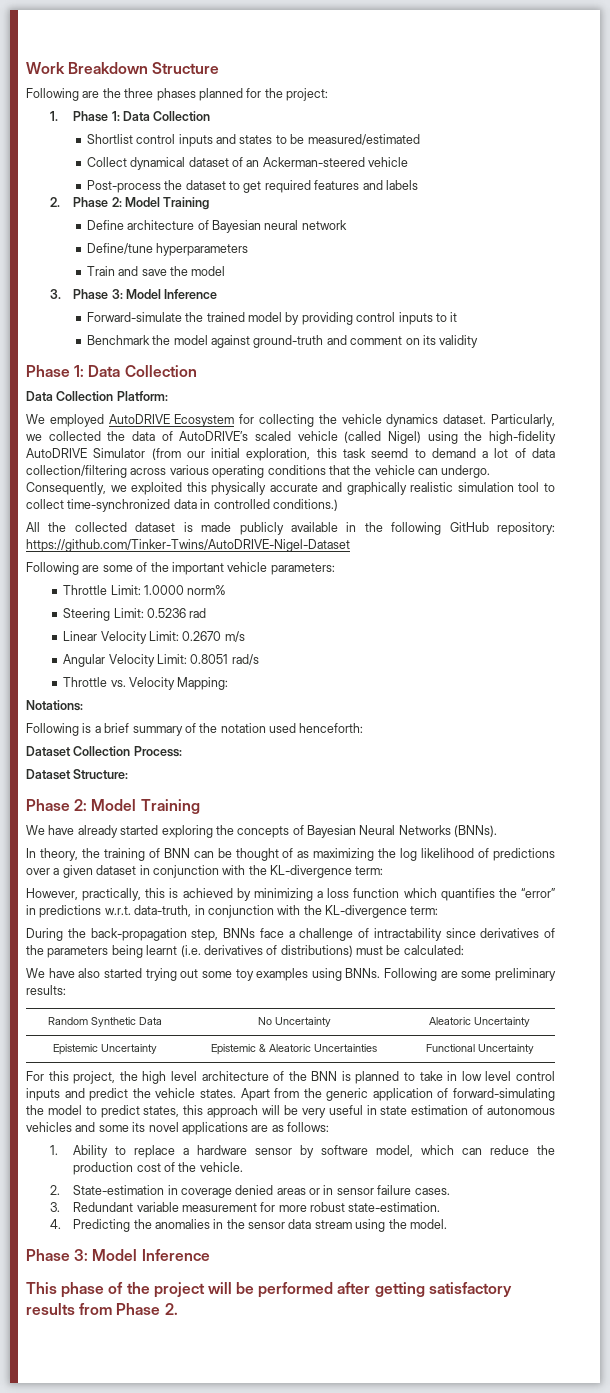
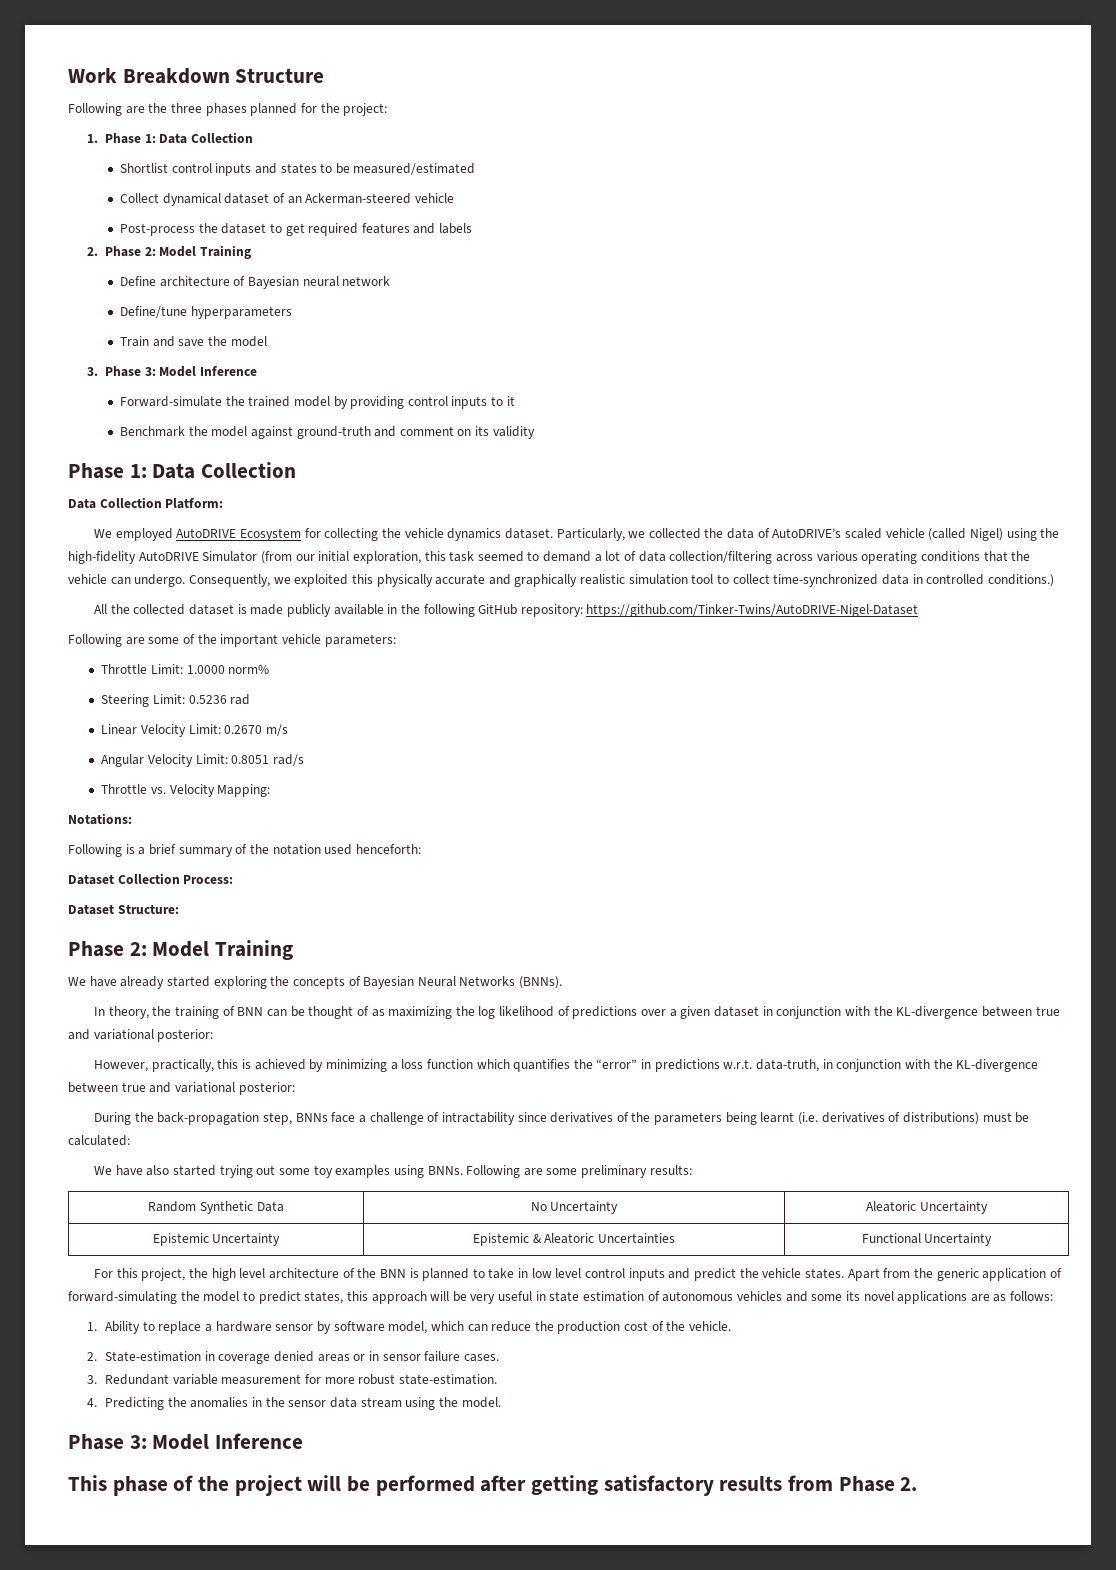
- Particularly, we collected the data of AutoDRIVE’s scaled vehicle (called Nigel) using the high-fidelity AutoDRIVE Simulator (from our initial exploration, this task seemd to demand a lot of data collection/filtering across various operating conditions that the vehicle can undergo.
+ Particularly, we collected the data of AutoDRIVE’s scaled vehicle (called Nigel) using the high-fidelity AutoDRIVE Simulator (from our initial exploration, this task seemed to demand a lot of data collection/filtering across various operating conditions that the vehicle can undergo.
- In theory, the training of BNN can be thought of as maximizing the log likelihood of predictions over a given dataset in conjunction with the KL-divergence term:
+ In theory, the training of BNN can be thought of as maximizing the log likelihood of predictions over a given dataset in conjunction with the KL-divergence between true and variational posterior:
- However, practically, this is achieved by minimizing a loss function which quantifies the “error” in predictions w.r.t. data-truth, in conjunction with the KL-divergence term:
+ However, practically, this is achieved by minimizing a loss function which quantifies the “error” in predictions w.r.t. data-truth, in conjunction with the KL-divergence between true and variational posterior:

